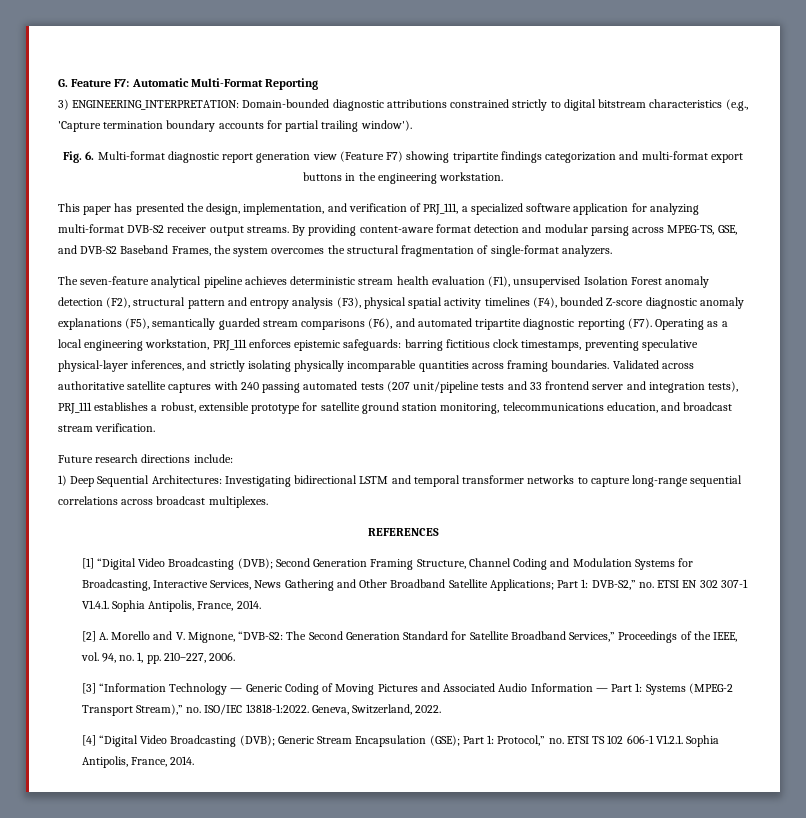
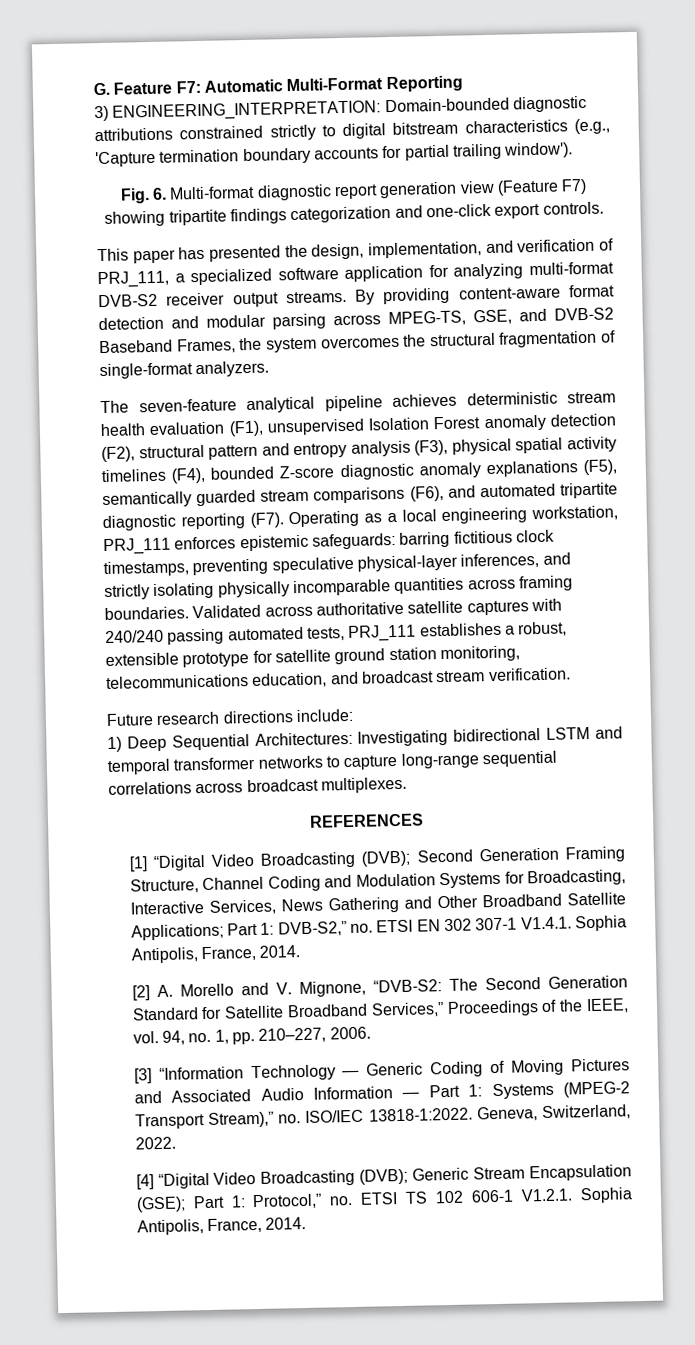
- Fig. 6. Multi-format diagnostic report generation view (Feature F7) showing tripartite findings categorization and multi-format export buttons in the engineering workstation.
+ Fig. 6. Multi-format diagnostic report generation view (Feature F7) showing tripartite findings categorization and one-click export controls.
- Validated across authoritative satellite captures with 240 passing automated tests (207 unit/pipeline tests and 33 frontend server and integration tests), PRJ_111 establishes a robust, extensible prototype for satellite ground station monitoring, telecommunications education, and broadcast stream verification.
+ Validated across authoritative satellite captures with 240/240 passing automated tests, PRJ_111 establishes a robust, extensible prototype for satellite ground station monitoring, telecommunications education, and broadcast stream verification.

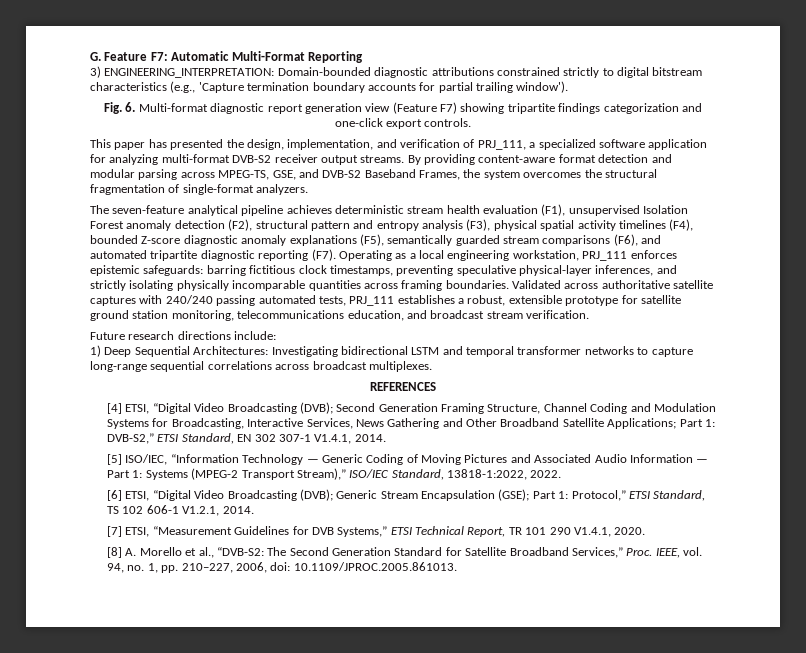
- [1] “Digital Video Broadcasting (DVB); Second Generation Framing Structure, Channel Coding and Modulation Systems for Broadcasting, Interactive Services, News Gathering and Other Broadband Satellite Applications; Part 1: DVB-S2,” no. ETSI EN 302 307-1 V1.4.1. Sophia Antipolis, France, 2014.
- [2] A. Morello and V. Mignone, “DVB-S2: The Second Generation Standard for Satellite Broadband Services,” Proceedings of the IEEE, vol. 94, no. 1, pp. 210–227, 2006.
- [3] “Information Technology — Generic Coding of Moving Pictures and Associated Audio Information — Part 1: Systems (MPEG-2 Transport Stream),” no. ISO/IEC 13818-1:2022. Geneva, Switzerland, 2022.
+ [4] ETSI, “Digital Video Broadcasting (DVB); Second Generation Framing Structure, Channel Coding and Modulation Systems for Broadcasting, Interactive Services, News Gathering and Other Broadband Satellite Applications; Part 1: DVB-S2,” ETSI Standard, EN 302 307-1 V1.4.1, 2014.
+ [5] ISO/IEC, “Information Technology — Generic Coding of Moving Pictures and Associated Audio Information — Part 1: Systems (MPEG-2 Transport Stream),” ISO/IEC Standard, 13818-1:2022, 2022.
- [4] “Digital Video Broadcasting (DVB); Generic Stream Encapsulation (GSE); Part 1: Protocol,” no. ETSI TS 102 606-1 V1.2.1. Sophia Antipolis, France, 2014.
+ [6] ETSI, “Digital Video Broadcasting (DVB); Generic Stream Encapsulation (GSE); Part 1: Protocol,” ETSI Standard, TS 102 606-1 V1.2.1, 2014.
+ [7] ETSI, “Measurement Guidelines for DVB Systems,” ETSI Technical Report, TR 101 290 V1.4.1, 2020.
+ [8] A. Morello et al., “DVB-S2: The Second Generation Standard for Satellite Broadband Services,” Proc. IEEE, vol. 94, no. 1, pp. 210–227, 2006, doi: 10.1109/JPROC.2005.861013.

